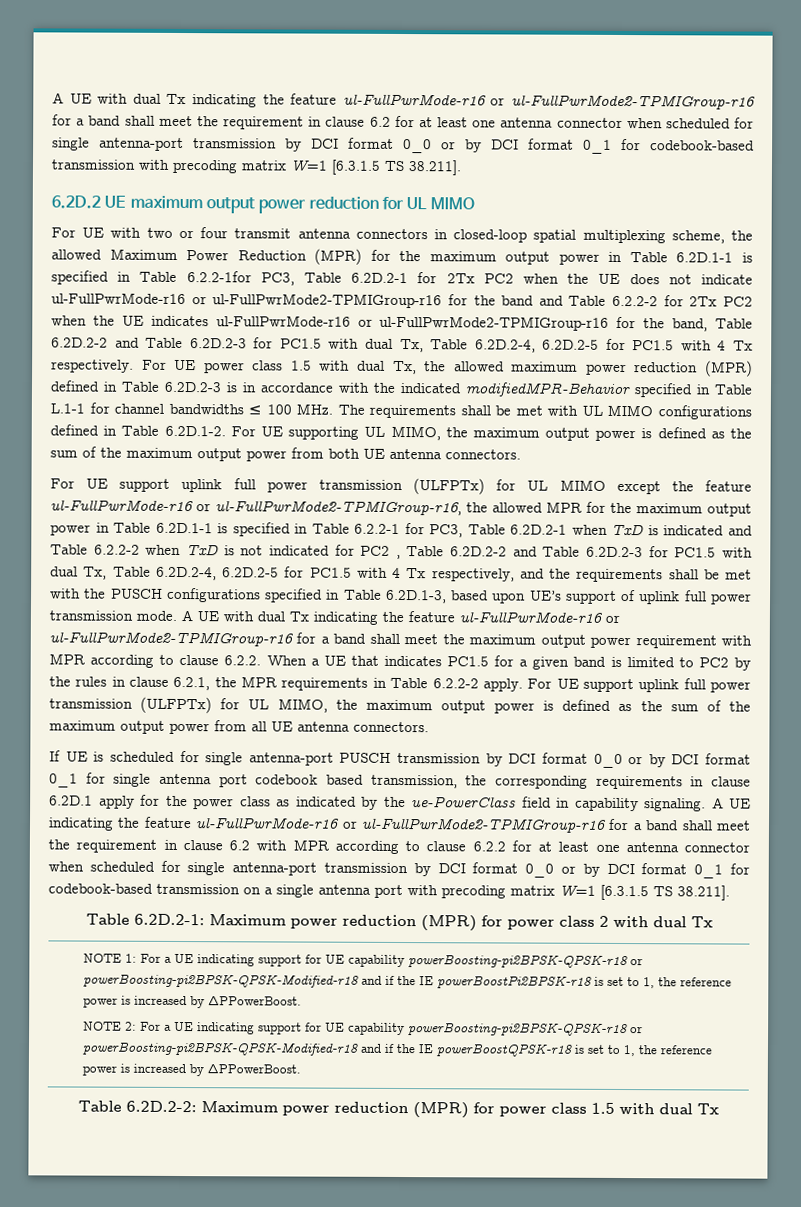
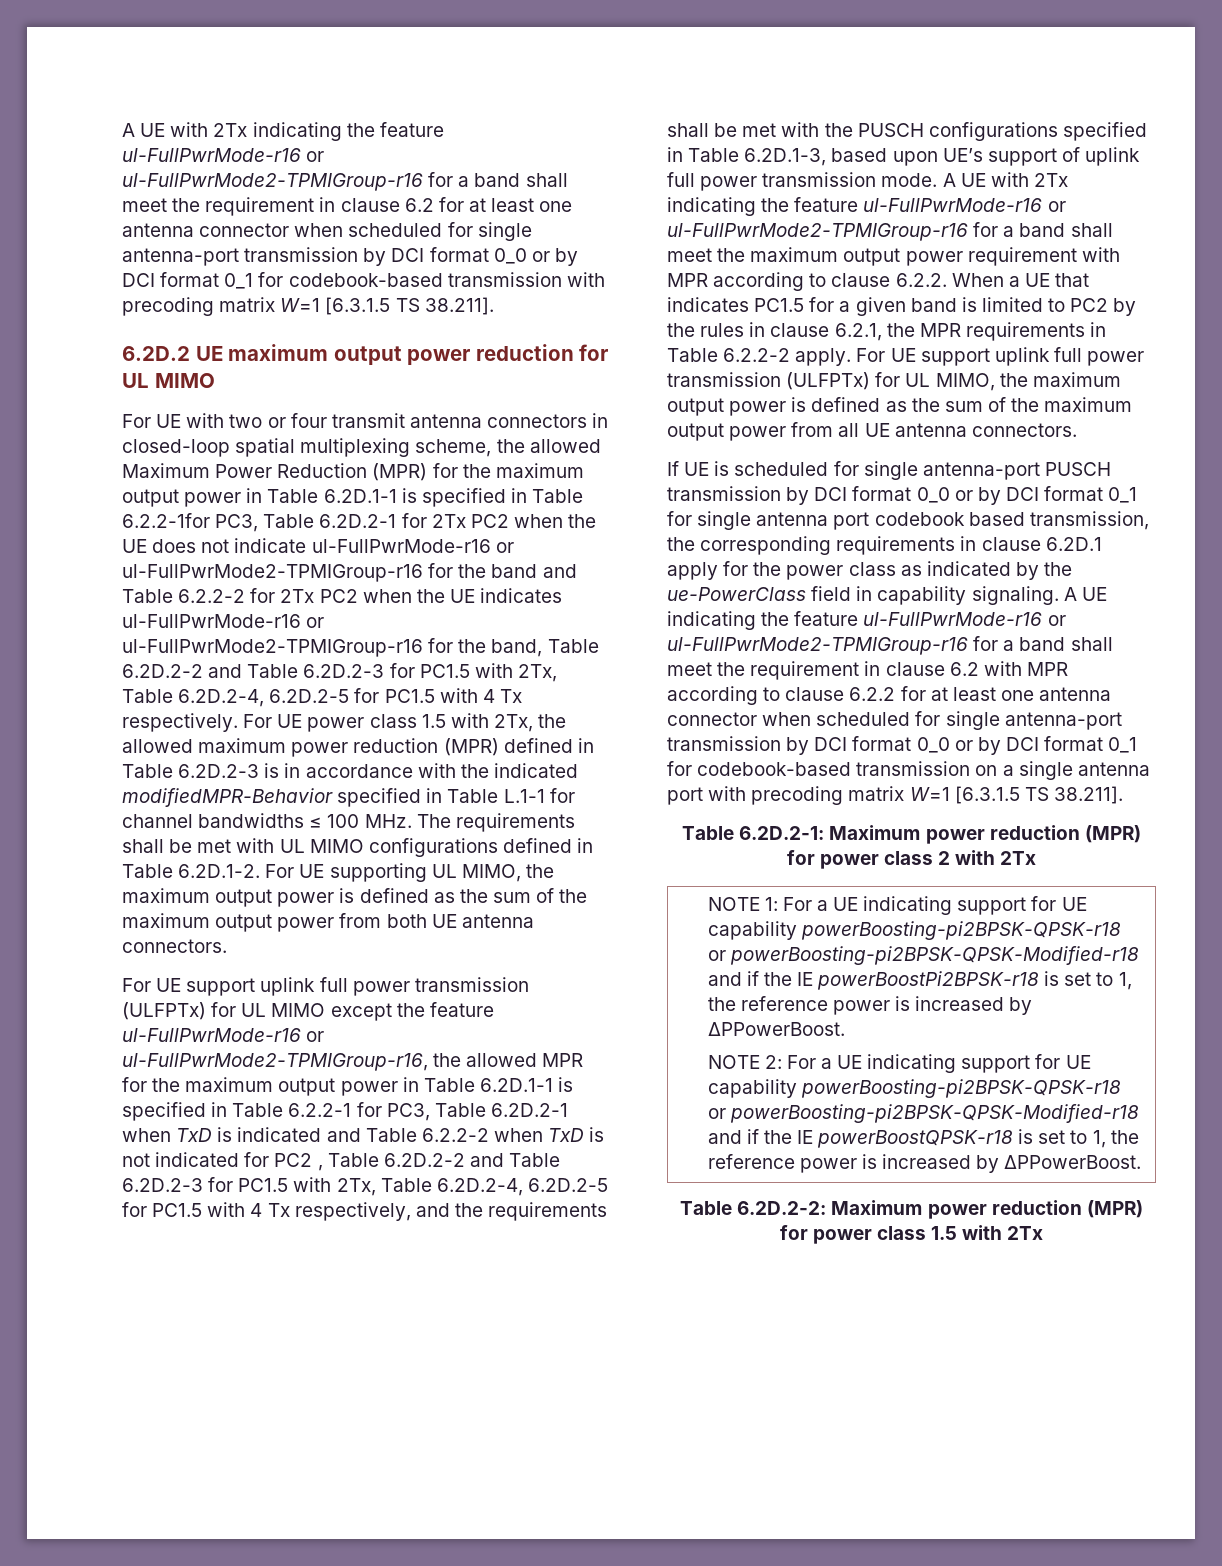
- A UE with dual Tx indicating the feature ul-FullPwrMode-r16 or ul-FullPwrMode2-TPMIGroup-r16 for a band shall meet the requirement in clause 6.2 for at least one antenna connector when scheduled for single antenna-port transmission by DCI format 0_0 or by DCI format 0_1 for codebook-based transmission with precoding matrix W=1 [6.3.1.5 TS 38.211].
+ A UE with 2Tx indicating the feature ul-FullPwrMode-r16 or ul-FullPwrMode2-TPMIGroup-r16 for a band shall meet the requirement in clause 6.2 for at least one antenna connector when scheduled for single antenna-port transmission by DCI format 0_0 or by DCI format 0_1 for codebook-based transmission with precoding matrix W=1 [6.3.1.5 TS 38.211].
- For UE with two or four transmit antenna connectors in closed-loop spatial multiplexing scheme, the allowed Maximum Power Reduction (MPR) for the maximum output power in Table 6.2D.1-1 is specified in Table 6.2.2-1for PC3, Table 6.2D.2-1 for 2Tx PC2 when the UE does not indicate ul-FullPwrMode-r16 or ul-FullPwrMode2-TPMIGroup-r16 for the band and Table 6.2.2-2 for 2Tx PC2 when the UE indicates ul-FullPwrMode-r16 or ul-FullPwrMode2-TPMIGroup-r16 for the band, Table 6.2D.2-2 and Table 6.2D.2-3 for PC1.5 with dual Tx, Table 6.2D.2-4, 6.2D.2-5 for PC1.5 with 4 Tx respectively.
+ For UE with two or four transmit antenna connectors in closed-loop spatial multiplexing scheme, the allowed Maximum Power Reduction (MPR) for the maximum output power in Table 6.2D.1-1 is specified in Table 6.2.2-1for PC3, Table 6.2D.2-1 for 2Tx PC2 when the UE does not indicate ul-FullPwrMode-r16 or ul-FullPwrMode2-TPMIGroup-r16 for the band and Table 6.2.2-2 for 2Tx PC2 when the UE indicates ul-FullPwrMode-r16 or ul-FullPwrMode2-TPMIGroup-r16 for the band, Table 6.2D.2-2 and Table 6.2D.2-3 for PC1.5 with 2Tx, Table 6.2D.2-4, 6.2D.2-5 for PC1.5 with 4 Tx respectively.
- For UE power class 1.5 with dual Tx, the allowed maximum power reduction (MPR) defined in Table 6.2D.2-3 is in accordance with the indicated modifiedMPR-Behavior specified in Table L.1-1 for channel bandwidths ≤ 100 MHz. The requirements shall be met with UL MIMO configurations defined in Table 6.2D.1-2. For UE supporting UL MIMO, the maximum output power is defined as the sum of the maximum output power from both UE antenna connectors.
+ For UE power class 1.5 with 2Tx, the allowed maximum power reduction (MPR) defined in Table 6.2D.2-3 is in accordance with the indicated modifiedMPR-Behavior specified in Table L.1-1 for channel bandwidths ≤ 100 MHz. The requirements shall be met with UL MIMO configurations defined in Table 6.2D.1-2. For UE supporting UL MIMO, the maximum output power is defined as the sum of the maximum output power from both UE antenna connectors.
- For UE support uplink full power transmission (ULFPTx) for UL MIMO except the feature ul-FullPwrMode-r16 or ul-FullPwrMode2-TPMIGroup-r16, the allowed MPR for the maximum output power in Table 6.2D.1-1 is specified in Table 6.2.2-1 for PC3, Table 6.2D.2-1 when TxD is indicated and Table 6.2.2-2 when TxD is not indicated for PC2 , Table 6.2D.2-2 and Table 6.2D.2-3 for PC1.5 with dual Tx, Table 6.2D.2-4, 6.2D.2-5 for PC1.5 with 4 Tx respectively, and the requirements shall be met with the PUSCH configurations specified in Table 6.2D.1-3, based upon UE’s support of uplink full power transmission mode.
+ For UE support uplink full power transmission (ULFPTx) for UL MIMO except the feature ul-FullPwrMode-r16 or ul-FullPwrMode2-TPMIGroup-r16, the allowed MPR for the maximum output power in Table 6.2D.1-1 is specified in Table 6.2.2-1 for PC3, Table 6.2D.2-1 when TxD is indicated and Table 6.2.2-2 when TxD is not indicated for PC2 , Table 6.2D.2-2 and Table 6.2D.2-3 for PC1.5 with 2Tx, Table 6.2D.2-4, 6.2D.2-5 for PC1.5 with 4 Tx respectively, and the requirements shall be met with the PUSCH configurations specified in Table 6.2D.1-3, based upon UE’s support of uplink full power transmission mode.
- A UE with dual Tx indicating the feature ul-FullPwrMode-r16 or ul-FullPwrMode2-TPMIGroup-r16 for a band shall meet the maximum output power requirement with MPR according to clause 6.2.2. When a UE that indicates PC1.5 for a given band is limited to PC2 by the rules in clause 6.2.1, the MPR requirements in Table 6.2.2-2 apply.
+ A UE with 2Tx indicating the feature ul-FullPwrMode-r16 or ul-FullPwrMode2-TPMIGroup-r16 for a band shall meet the maximum output power requirement with MPR according to clause 6.2.2. When a UE that indicates PC1.5 for a given band is limited to PC2 by the rules in clause 6.2.1, the MPR requirements in Table 6.2.2-2 apply.
- Table 6.2D.2-1: Maximum power reduction (MPR) for power class 2 with dual Tx
+ Table 6.2D.2-1: Maximum power reduction (MPR) for power class 2 with 2Tx
- Table 6.2D.2-2: Maximum power reduction (MPR) for power class 1.5 with dual Tx
+ Table 6.2D.2-2: Maximum power reduction (MPR) for power class 1.5 with 2Tx

